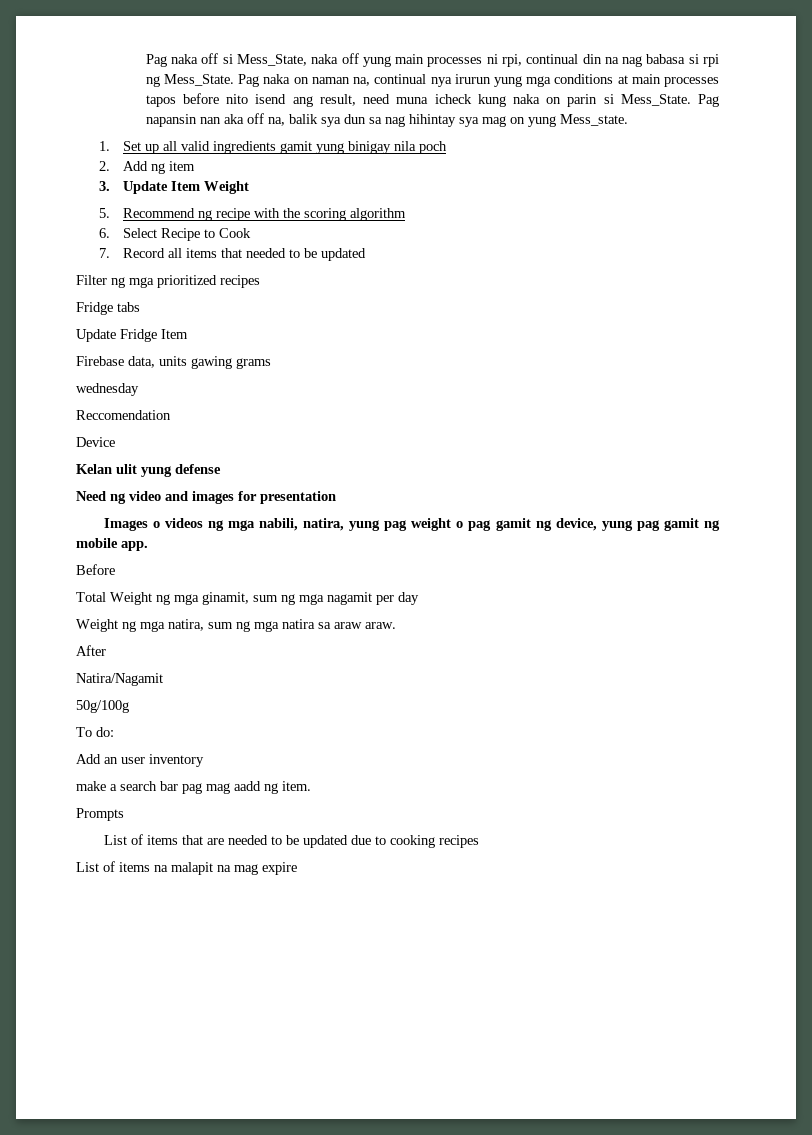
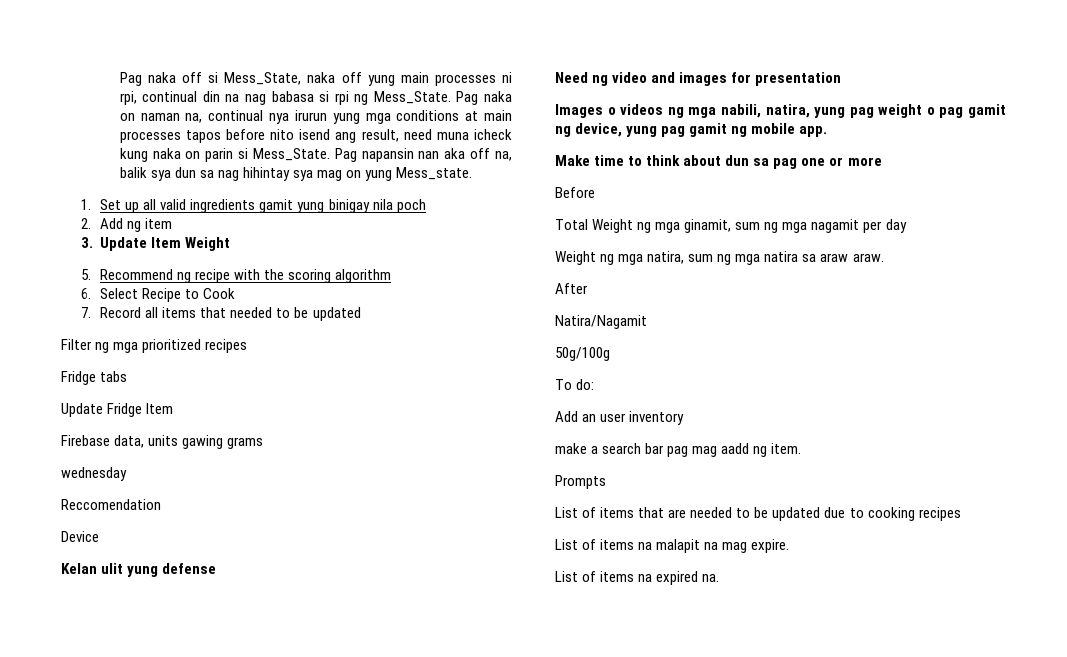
+ Make time to think about dun sa pag one or more
- List of items na malapit na mag expire
+ List of items na malapit na mag expire.
+ List of items na expired na.

